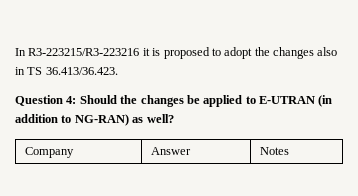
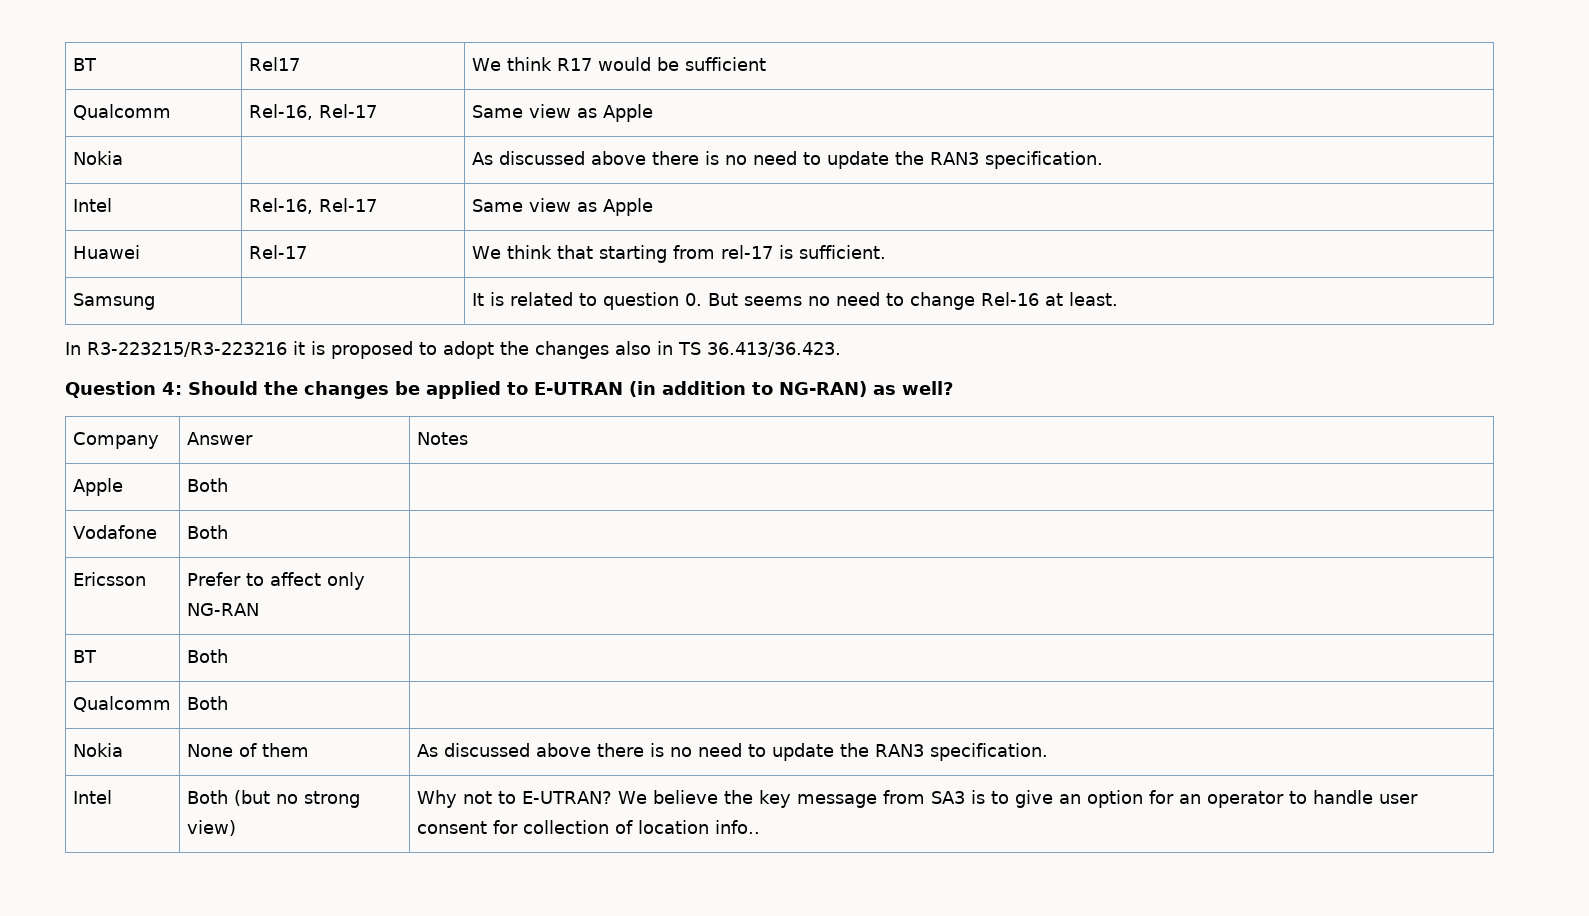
+ BT | Rel17 | We think R17 would be sufficient
+ Qualcomm | Rel-16, Rel-17 | Same view as Apple
+ Nokia | | As discussed above there is no need to update the RAN3 specification.
+ Intel | Rel-16, Rel-17 | Same view as Apple
+ Huawei | Rel-17 | We think that starting from rel-17 is sufficient.
+ Samsung | | It is related to question 0. But seems no need to change Rel-16 at least.
+ Apple | Both |
+ Vodafone | Both |
+ Ericsson | Prefer to affect only NG-RAN |
+ BT | Both |
+ Qualcomm | Both |
+ Nokia | None of them | As discussed above there is no need to update the RAN3 specification.
+ Intel | Both (but no strong view) | Why not to E-UTRAN? We believe the key message from SA3 is to give an option for an operator to handle user consent for collection of location info..

